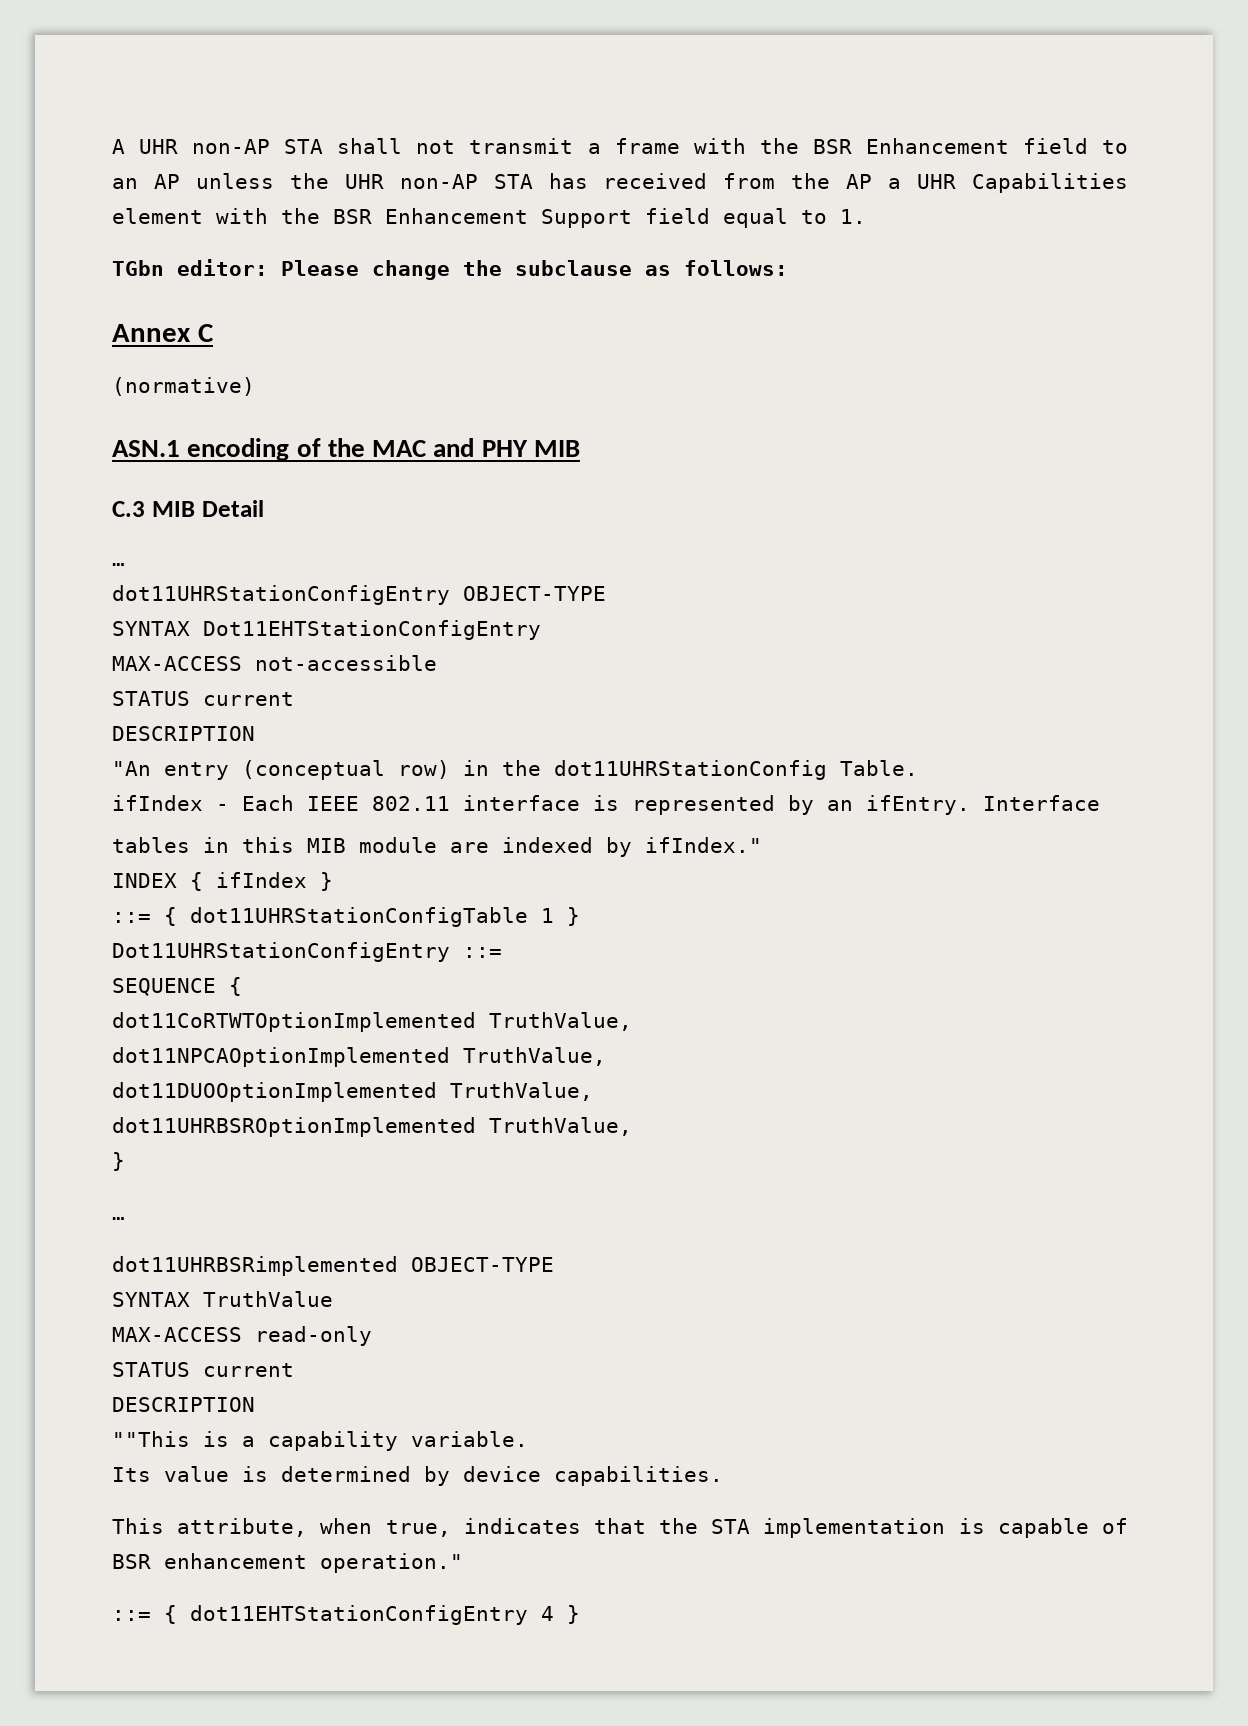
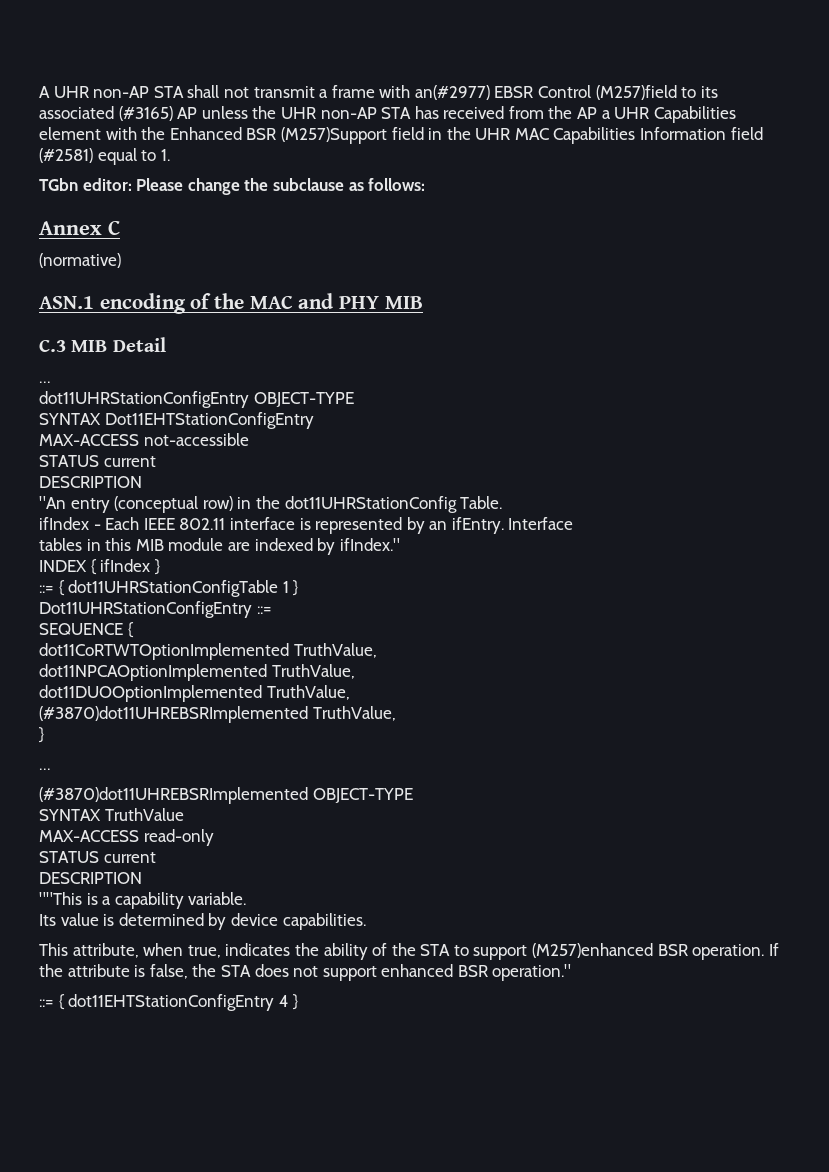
- A UHR non-AP STA shall not transmit a frame with the BSR Enhancement field to an AP unless the UHR non-AP STA has received from the AP a UHR Capabilities element with the BSR Enhancement Support field equal to 1.
+ A UHR non-AP STA shall not transmit a frame with an(#2977) EBSR Control (M257)field to its associated (#3165) AP unless the UHR non-AP STA has received from the AP a UHR Capabilities element with the Enhanced BSR (M257)Support field in the UHR MAC Capabilities Information field (#2581) equal to 1.
- dot11UHRBSROptionImplemented TruthValue,
+ (#3870)dot11UHREBSRImplemented TruthValue,
- dot11UHRBSRimplemented OBJECT-TYPE
+ (#3870)dot11UHREBSRImplemented OBJECT-TYPE
- This attribute, when true, indicates that the STA implementation is capable of BSR enhancement operation."
+ This attribute, when true, indicates the ability of the STA to support (M257)enhanced BSR operation. If the attribute is false, the STA does not support enhanced BSR operation."

